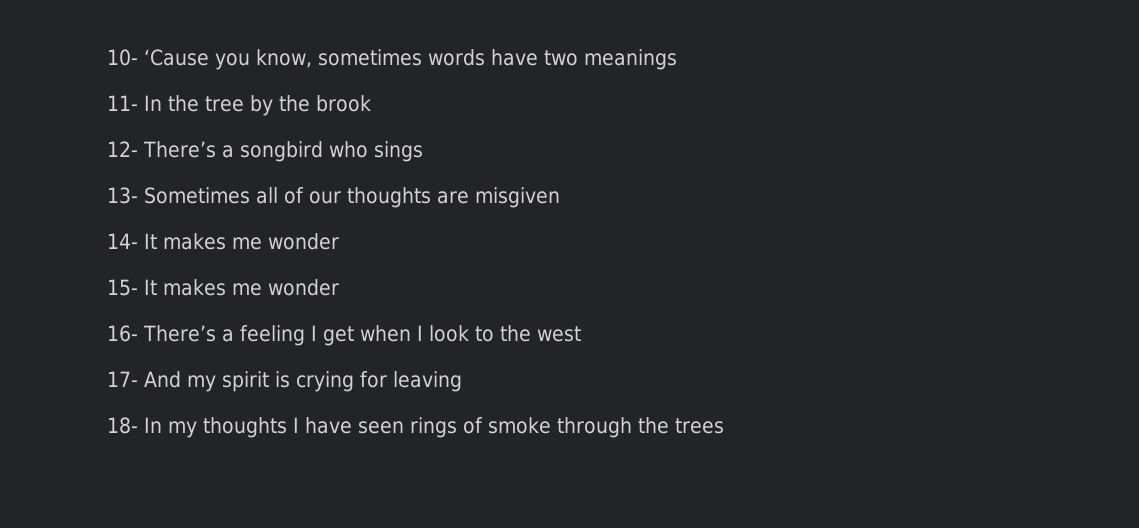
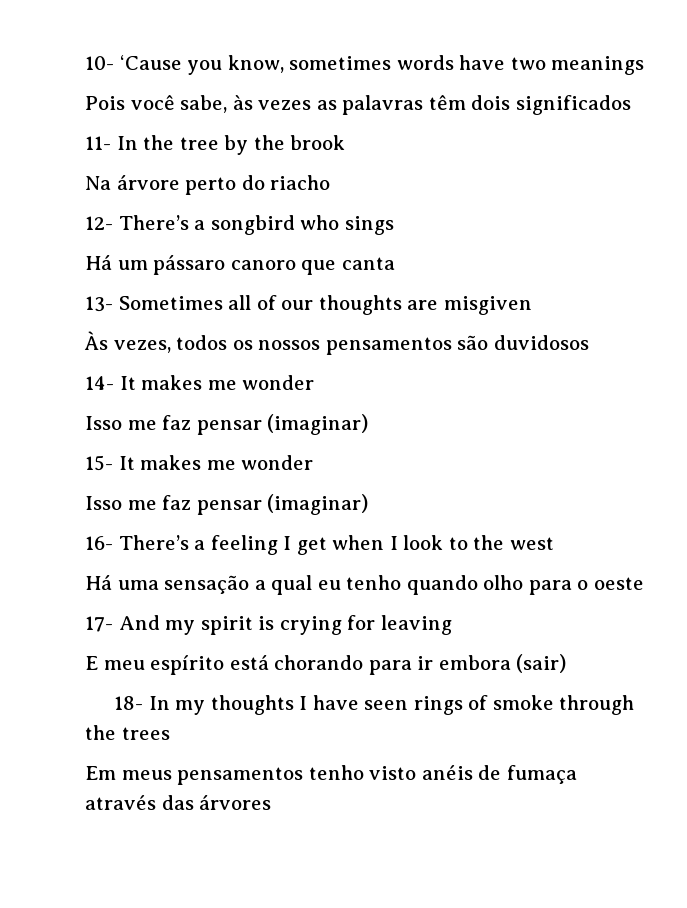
+ Pois você sabe, às vezes as palavras têm dois significados
+ Na árvore perto do riacho
+ Há um pássaro canoro que canta
+ Às vezes, todos os nossos pensamentos são duvidosos
  14- It makes me wonder
+ Isso me faz pensar (imaginar)
  15- It makes me wonder
+ Isso me faz pensar (imaginar)
+ Há uma sensação a qual eu tenho quando olho para o oeste
+ E meu espírito está chorando para ir embora (sair)
+ Em meus pensamentos tenho visto anéis de fumaça através das árvores

